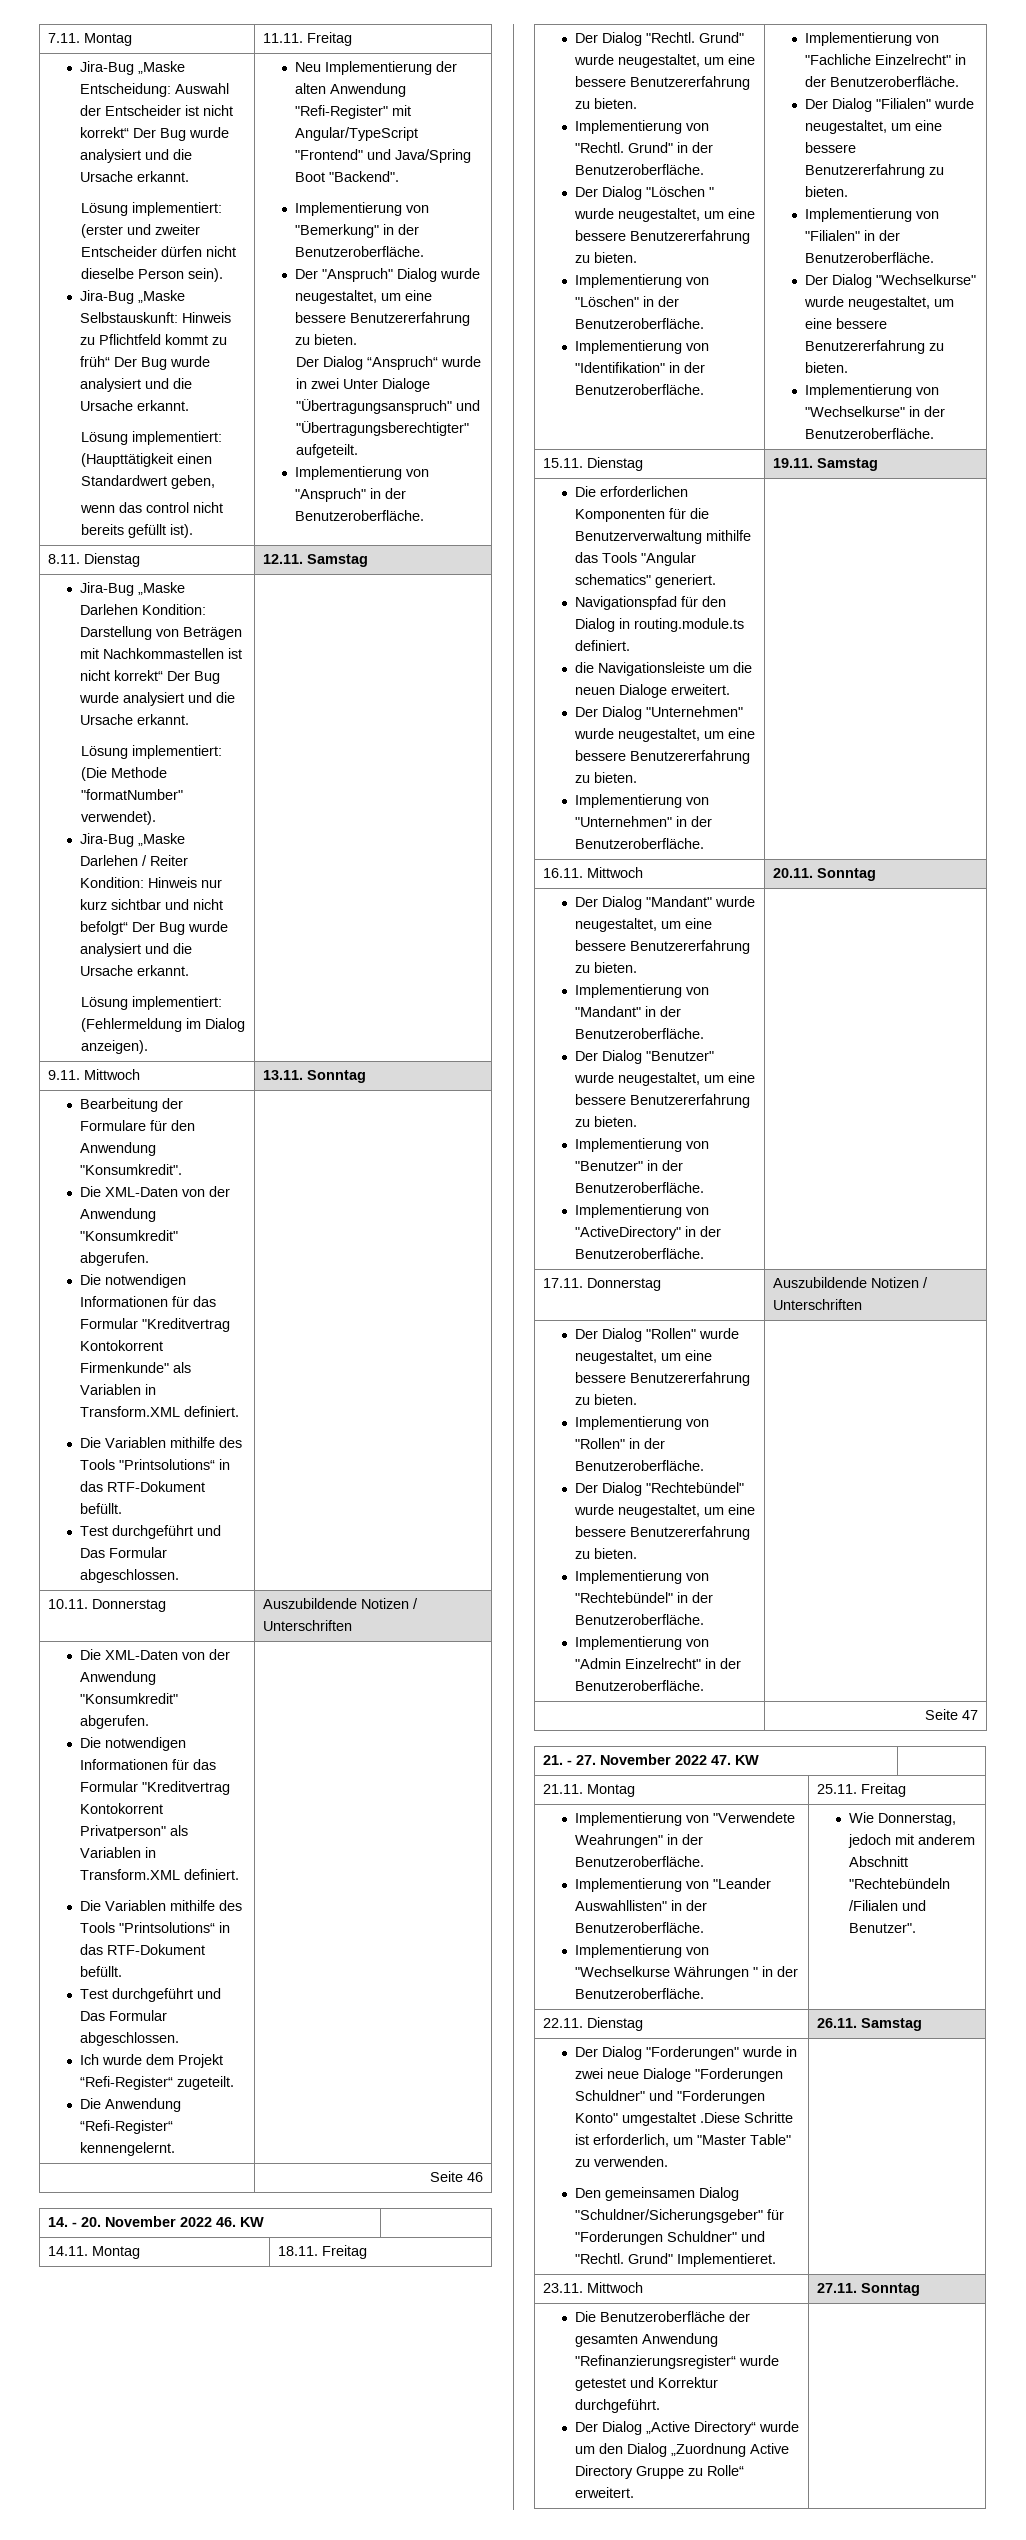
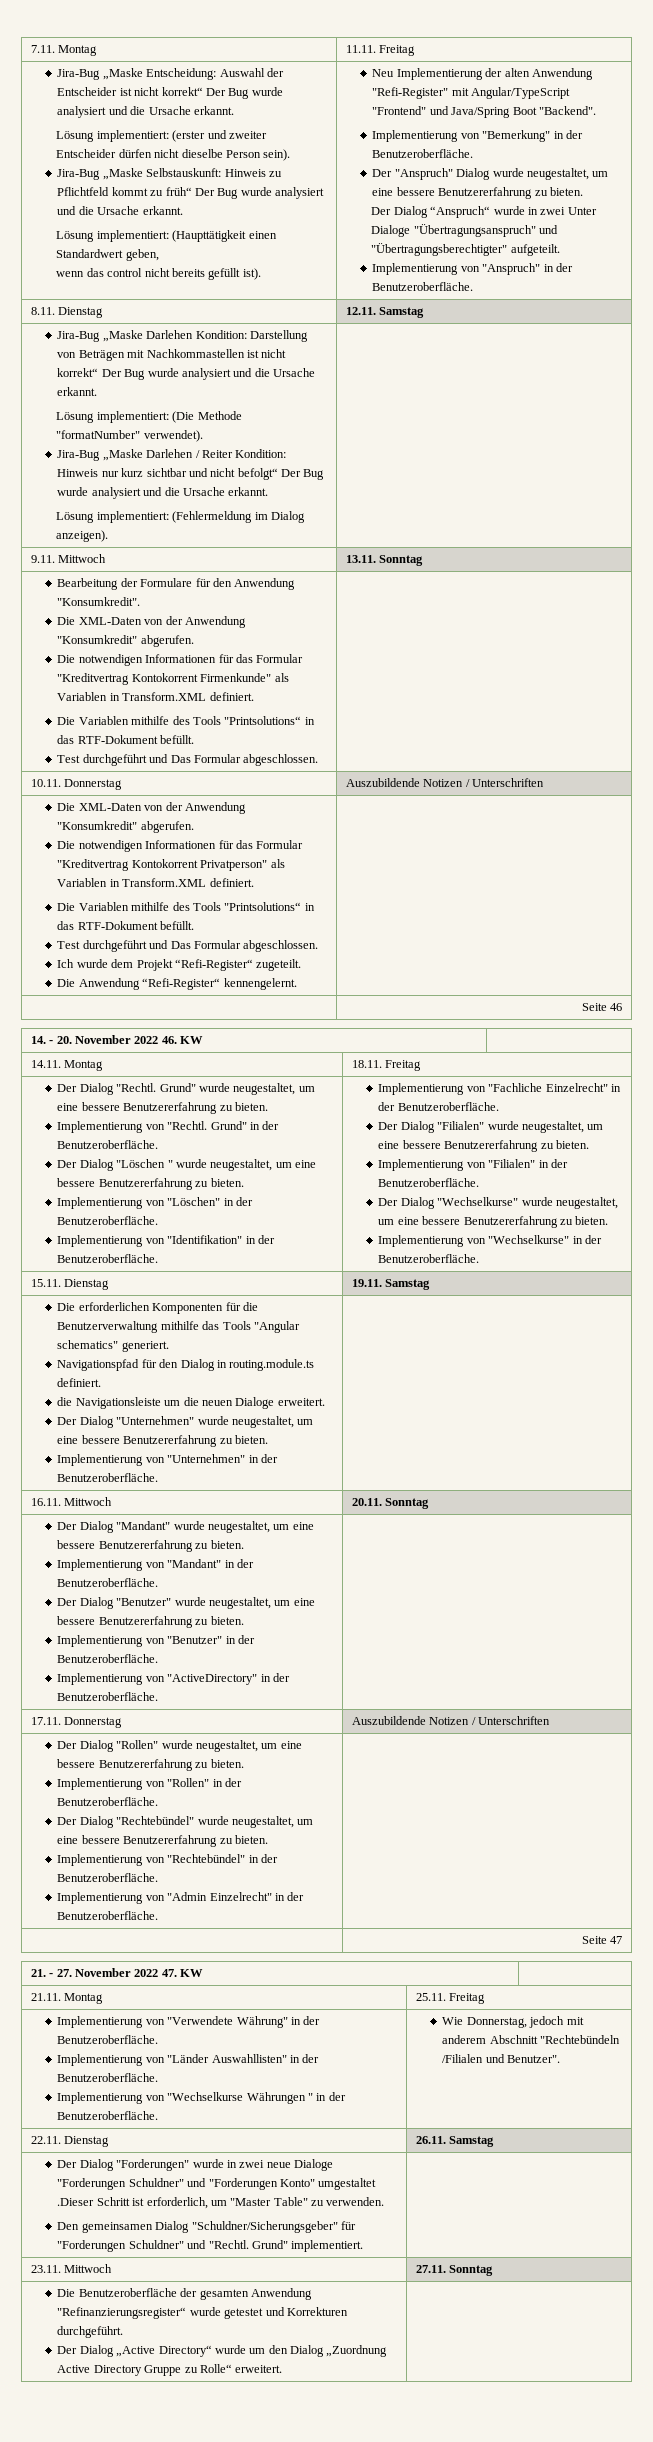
- Implementierung von "Verwendete Weahrungen" in der Benutzeroberfläche.
- Implementierung von "Leander Auswahllisten" in der Benutzeroberfläche.
+ Implementierung von "Verwendete Währung" in der Benutzeroberfläche.
+ Implementierung von "Länder Auswahllisten" in der Benutzeroberfläche.
- Der Dialog "Forderungen" wurde in zwei neue Dialoge "Forderungen Schuldner" und "Forderungen Konto" umgestaltet .Diese Schritte ist erforderlich, um "Master Table" zu verwenden.
- Den gemeinsamen Dialog "Schuldner/Sicherungsgeber" für "Forderungen Schuldner" und "Rechtl. Grund" Implementieret. |
+ Der Dialog "Forderungen" wurde in zwei neue Dialoge "Forderungen Schuldner" und "Forderungen Konto" umgestaltet .Dieser Schritt ist erforderlich, um "Master Table" zu verwenden.
+ Den gemeinsamen Dialog "Schuldner/Sicherungsgeber" für "Forderungen Schuldner" und "Rechtl. Grund" implementiert. |
- Die Benutzeroberfläche der gesamten Anwendung "Refinanzierungsregister“ wurde getestet und Korrektur durchgeführt.
+ Die Benutzeroberfläche der gesamten Anwendung "Refinanzierungsregister“ wurde getestet und Korrekturen durchgeführt.

